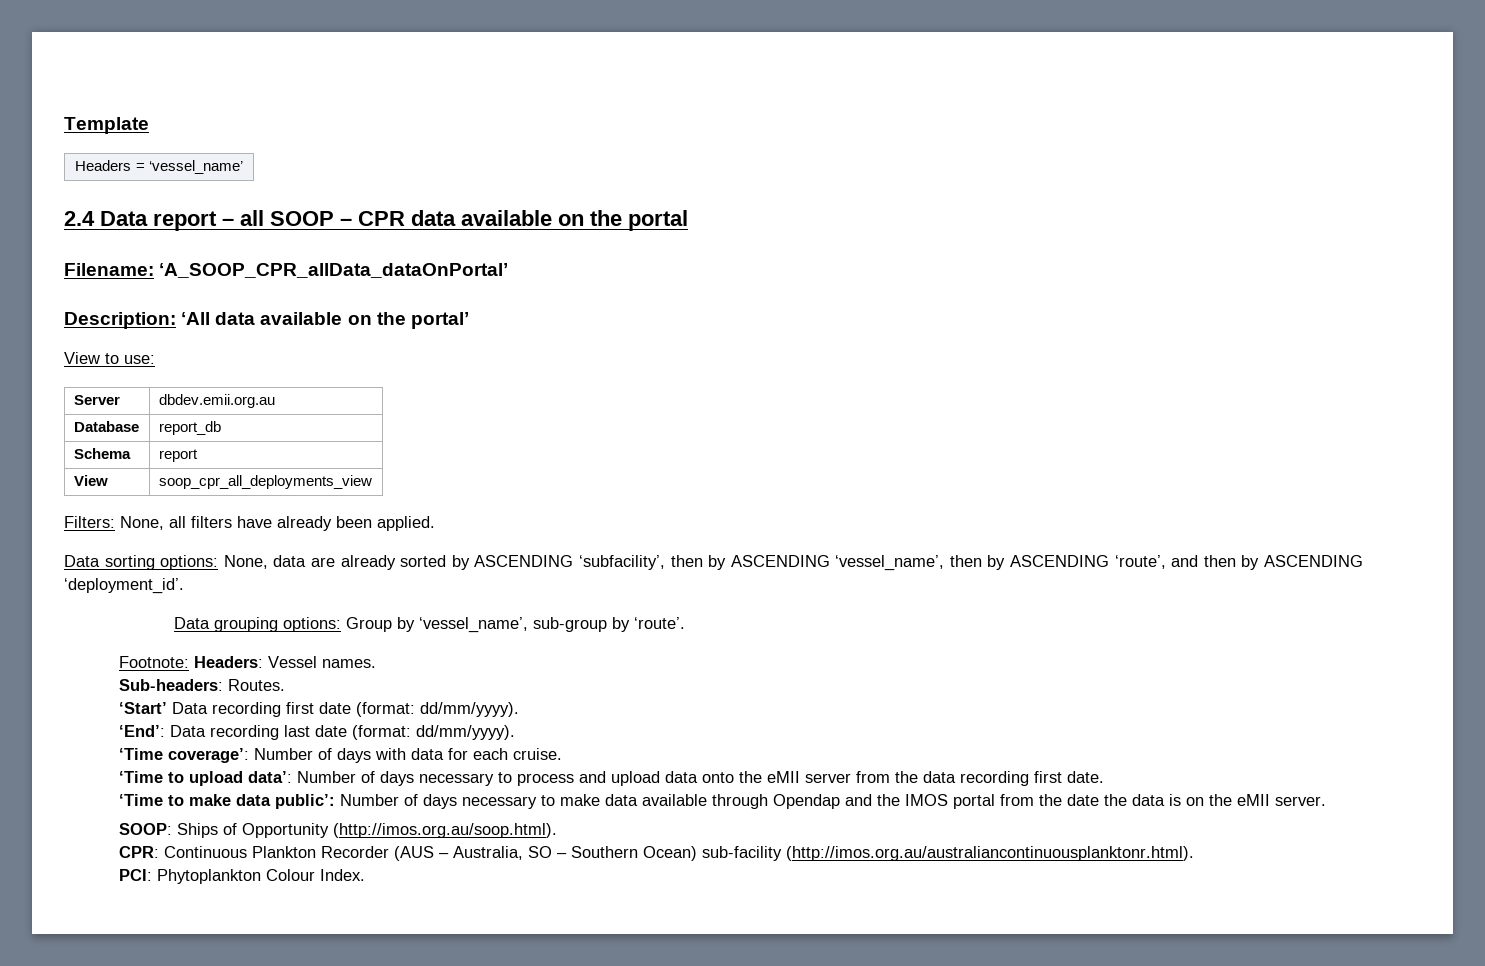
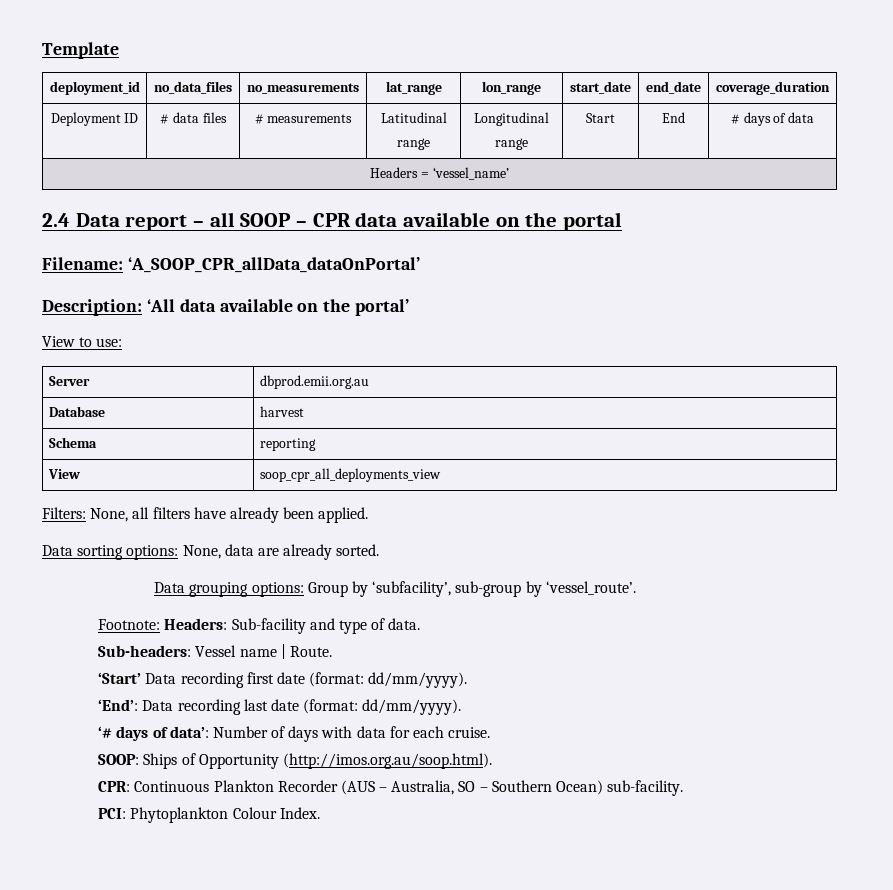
+ deployment_id | no_data_files | no_measurements | lat_range | lon_range | start_date | end_date | coverage_duration
+ Deployment ID | # data files | # measurements | Latitudinal range | Longitudinal range | Start | End | # days of data
- Server | dbdev.emii.org.au
+ Server | dbprod.emii.org.au
- Database | report_db
+ Database | harvest
- Schema | report
+ Schema | reporting
- Data sorting options: None, data are already sorted by ASCENDING ‘subfacility’, then by ASCENDING ‘vessel_name’, then by ASCENDING ‘route’, and then by ASCENDING ‘deployment_id’.
+ Data sorting options: None, data are already sorted.
- Data grouping options: Group by ‘vessel_name’, sub-group by ‘route’.
+ Data grouping options: Group by ‘subfacility’, sub-group by ‘vessel_route’.
- Footnote: Headers: Vessel names.
- Sub-headers: Routes.
+ Footnote: Headers: Sub-facility and type of data.
+ Sub-headers: Vessel name | Route.
- ‘Time coverage’: Number of days with data for each cruise.
+ ‘# days of data’: Number of days with data for each cruise.
- ‘Time to upload data’: Number of days necessary to process and upload data onto the eMII server from the data recording first date.
- ‘Time to make data public’: Number of days necessary to make data available through Opendap and the IMOS portal from the date the data is on the eMII server.
- CPR: Continuous Plankton Recorder (AUS – Australia, SO – Southern Ocean) sub-facility (http://imos.org.au/australiancontinuousplanktonr.html).
+ CPR: Continuous Plankton Recorder (AUS – Australia, SO – Southern Ocean) sub-facility.

